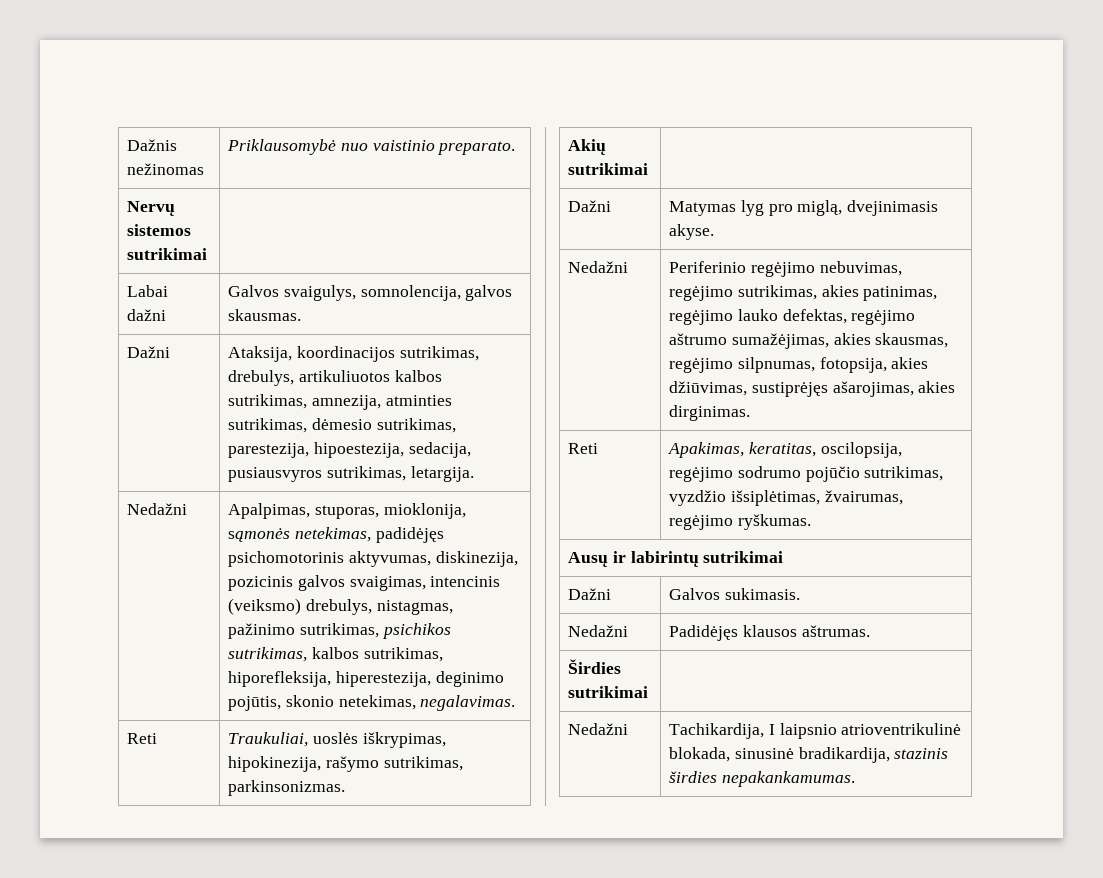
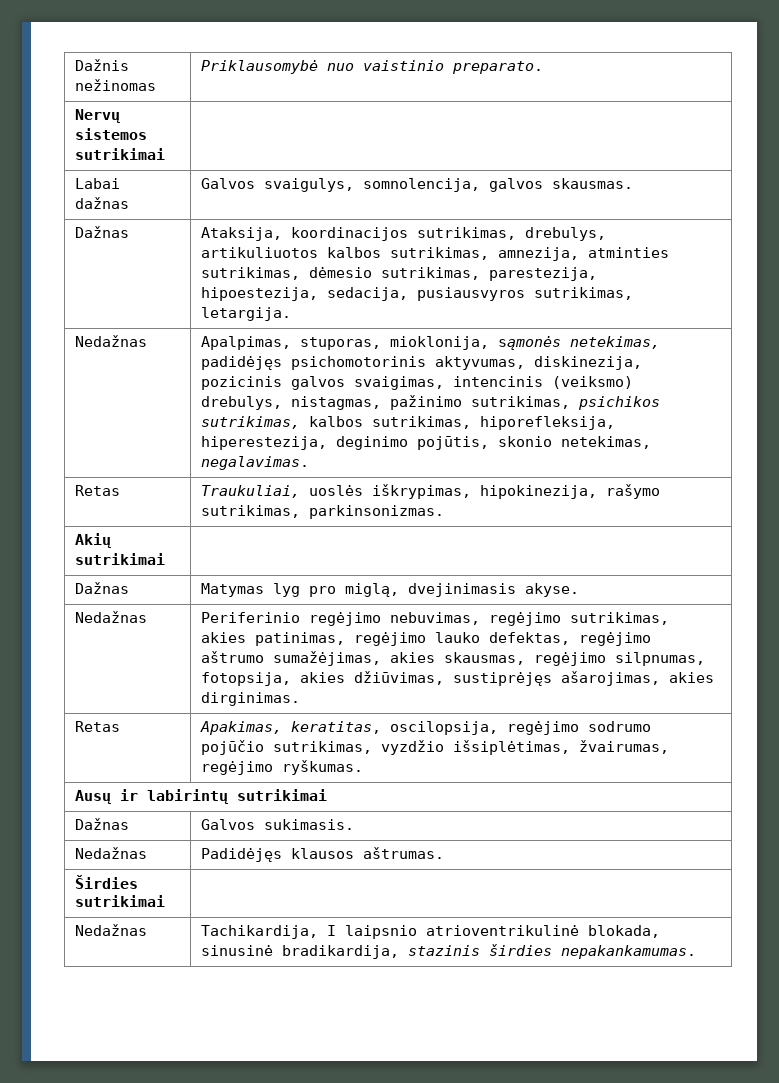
- Labai dažni | Galvos svaigulys, somnolencija, galvos skausmas.
+ Labai dažnas | Galvos svaigulys, somnolencija, galvos skausmas.
- Dažni | Ataksija, koordinacijos sutrikimas, drebulys, artikuliuotos kalbos sutrikimas, amnezija, atminties sutrikimas, dėmesio sutrikimas, parestezija, hipoestezija, sedacija, pusiausvyros sutrikimas, letargija.
+ Dažnas | Ataksija, koordinacijos sutrikimas, drebulys, artikuliuotos kalbos sutrikimas, amnezija, atminties sutrikimas, dėmesio sutrikimas, parestezija, hipoestezija, sedacija, pusiausvyros sutrikimas, letargija.
- Nedažni | Apalpimas, stuporas, mioklonija, sąmonės netekimas, padidėjęs psichomotorinis aktyvumas, diskinezija, pozicinis galvos svaigimas, intencinis (veiksmo) drebulys, nistagmas, pažinimo sutrikimas, psichikos sutrikimas, kalbos sutrikimas, hiporefleksija, hiperestezija, deginimo pojūtis, skonio netekimas, negalavimas.
+ Nedažnas | Apalpimas, stuporas, mioklonija, sąmonės netekimas, padidėjęs psichomotorinis aktyvumas, diskinezija, pozicinis galvos svaigimas, intencinis (veiksmo) drebulys, nistagmas, pažinimo sutrikimas, psichikos sutrikimas, kalbos sutrikimas, hiporefleksija, hiperestezija, deginimo pojūtis, skonio netekimas, negalavimas.
- Reti | Traukuliai, uoslės iškrypimas, hipokinezija, rašymo sutrikimas, parkinsonizmas.
+ Retas | Traukuliai, uoslės iškrypimas, hipokinezija, rašymo sutrikimas, parkinsonizmas.
- Dažni | Matymas lyg pro miglą, dvejinimasis akyse.
+ Dažnas | Matymas lyg pro miglą, dvejinimasis akyse.
- Nedažni | Periferinio regėjimo nebuvimas, regėjimo sutrikimas, akies patinimas, regėjimo lauko defektas, regėjimo aštrumo sumažėjimas, akies skausmas, regėjimo silpnumas, fotopsija, akies džiūvimas, sustiprėjęs ašarojimas, akies dirginimas.
+ Nedažnas | Periferinio regėjimo nebuvimas, regėjimo sutrikimas, akies patinimas, regėjimo lauko defektas, regėjimo aštrumo sumažėjimas, akies skausmas, regėjimo silpnumas, fotopsija, akies džiūvimas, sustiprėjęs ašarojimas, akies dirginimas.
- Reti | Apakimas, keratitas, oscilopsija, regėjimo sodrumo pojūčio sutrikimas, vyzdžio išsiplėtimas, žvairumas, regėjimo ryškumas.
+ Retas | Apakimas, keratitas, oscilopsija, regėjimo sodrumo pojūčio sutrikimas, vyzdžio išsiplėtimas, žvairumas, regėjimo ryškumas.
- Dažni | Galvos sukimasis.
+ Dažnas | Galvos sukimasis.
- Nedažni | Padidėjęs klausos aštrumas.
+ Nedažnas | Padidėjęs klausos aštrumas.
- Nedažni | Tachikardija, I laipsnio atrioventrikulinė blokada, sinusinė bradikardija, stazinis širdies nepakankamumas.
+ Nedažnas | Tachikardija, I laipsnio atrioventrikulinė blokada, sinusinė bradikardija, stazinis širdies nepakankamumas.

